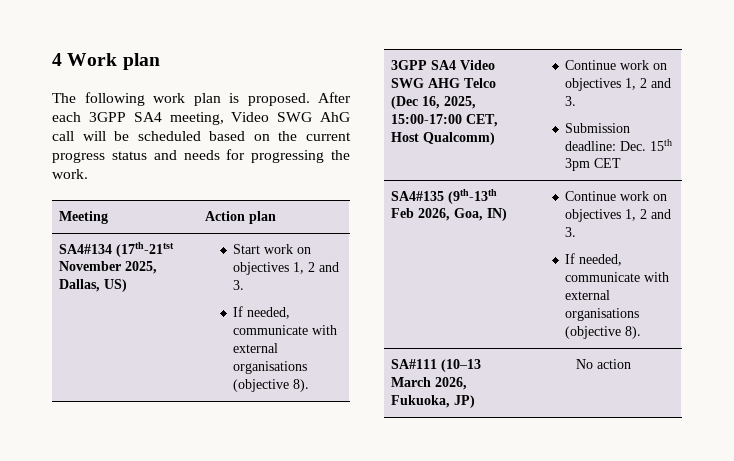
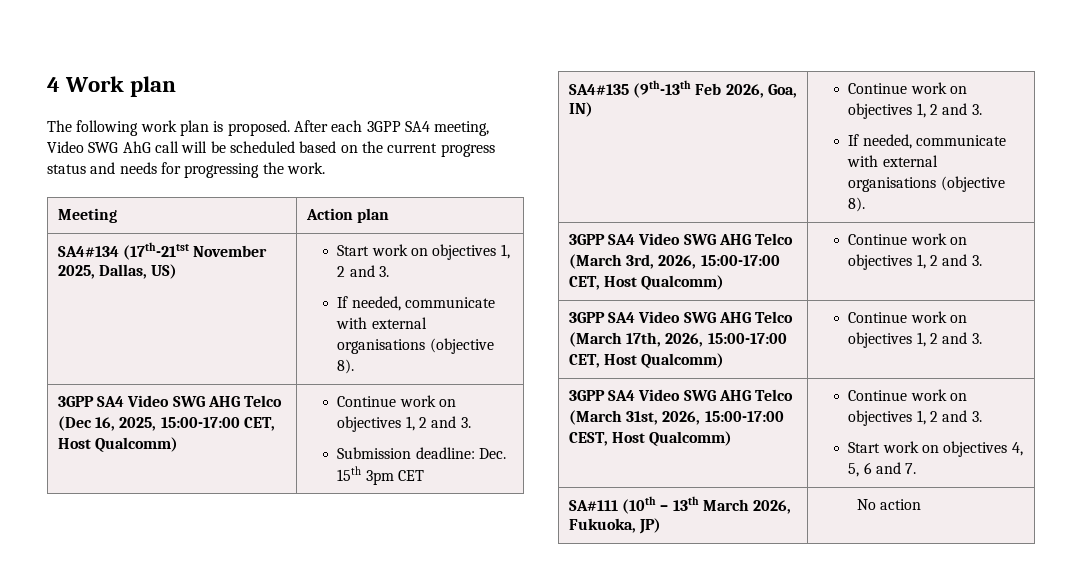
- SA#111 (10–13 March 2026, Fukuoka, JP) | No action
+ 3GPP SA4 Video SWG AHG Telco (March 3rd, 2026, 15:00-17:00 CET, Host Qualcomm) | Continue work on objectives 1, 2 and 3.
+ 3GPP SA4 Video SWG AHG Telco (March 17th, 2026, 15:00-17:00 CET, Host Qualcomm) | Continue work on objectives 1, 2 and 3.
+ 3GPP SA4 Video SWG AHG Telco (March 31st, 2026, 15:00-17:00 CEST, Host Qualcomm) | Continue work on objectives 1, 2 and 3.
+ Start work on objectives 4, 5, 6 and 7.
+ SA#111 (10th – 13th March 2026, Fukuoka, JP) | No action

